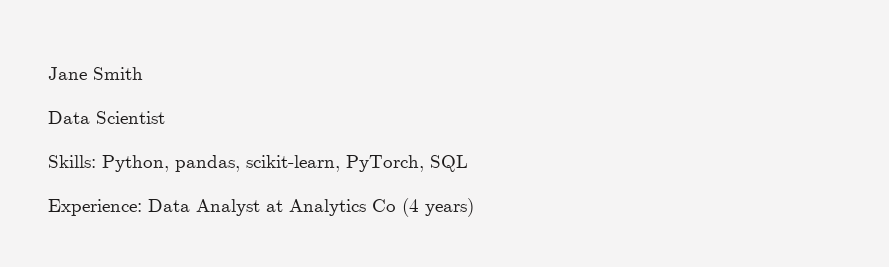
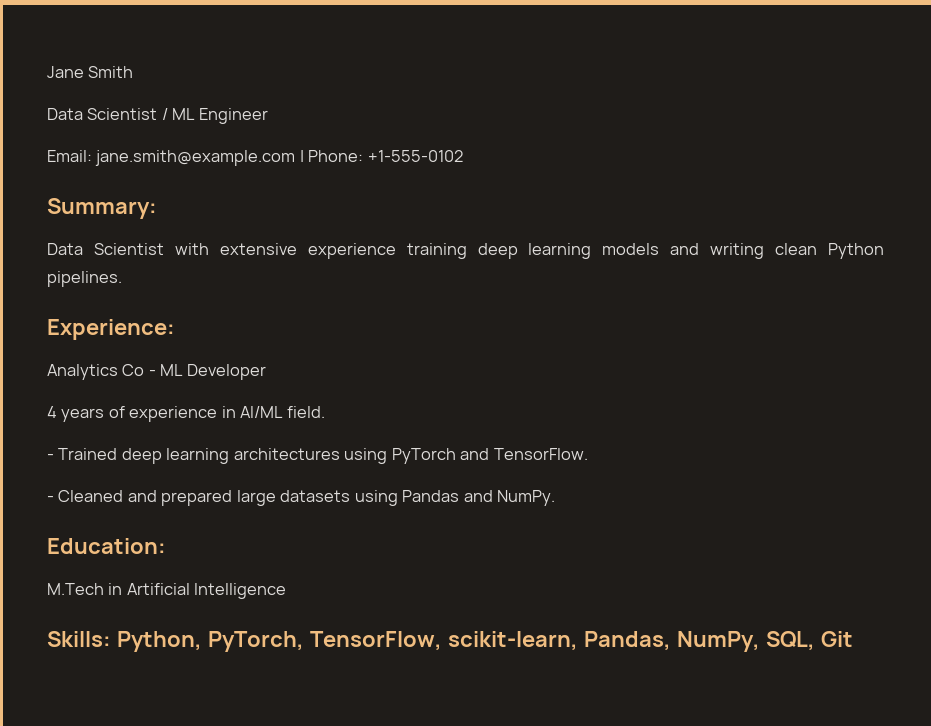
- Data Scientist
- Skills: Python, pandas, scikit-learn, PyTorch, SQL
- Experience: Data Analyst at Analytics Co (4 years)
+ Data Scientist / ML Engineer
+ Email: jane.smith@example.com | Phone: +1-555-0102
+ Summary:
+ Data Scientist with extensive experience training deep learning models and writing clean Python pipelines.
+ Experience:
+ Analytics Co - ML Developer
+ 4 years of experience in AI/ML field.
+ - Trained deep learning architectures using PyTorch and TensorFlow.
+ - Cleaned and prepared large datasets using Pandas and NumPy.
+ Education:
+ M.Tech in Artificial Intelligence
+ Skills: Python, PyTorch, TensorFlow, scikit-learn, Pandas, NumPy, SQL, Git

